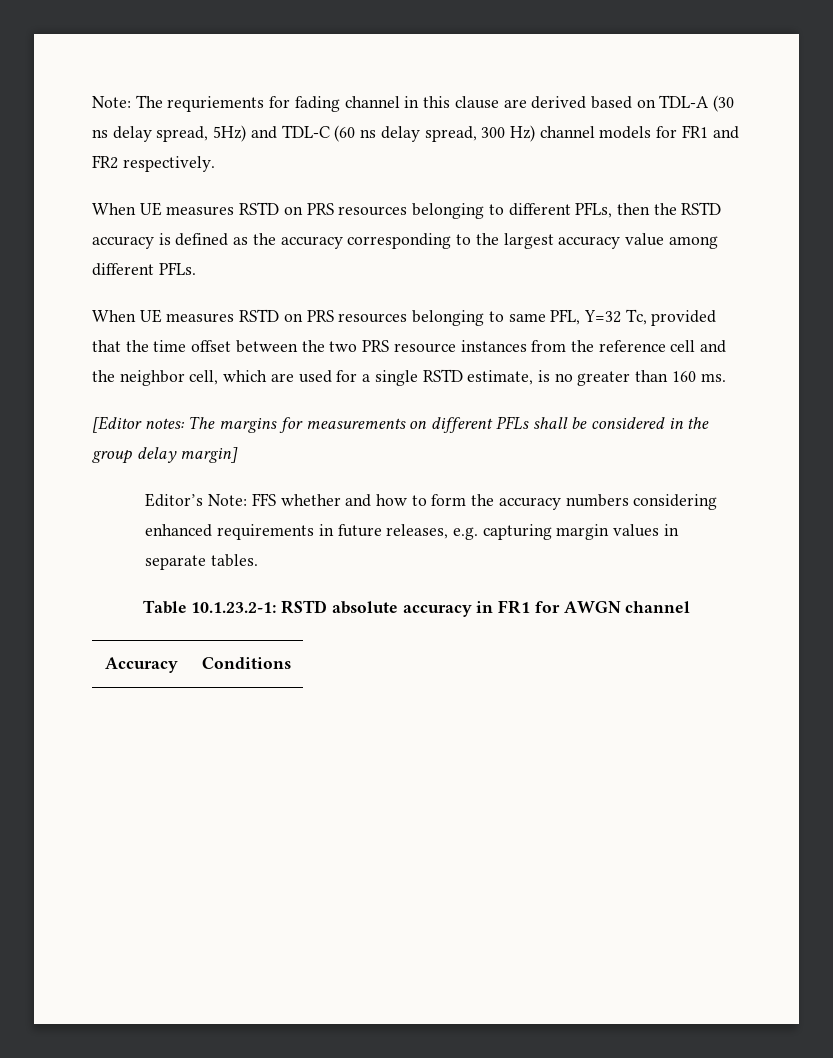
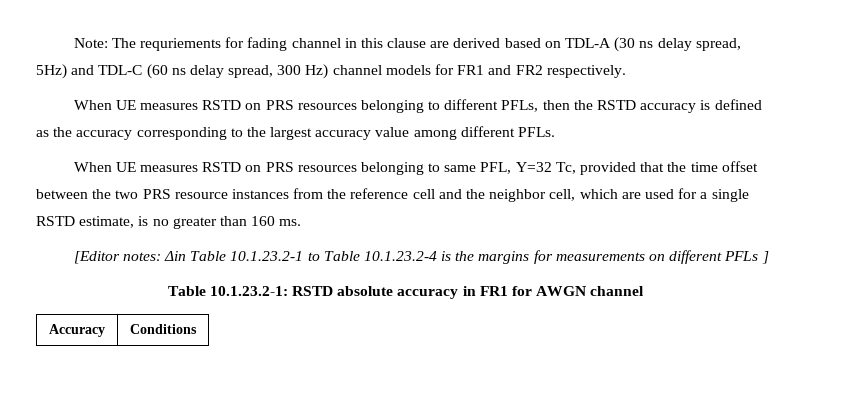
- [Editor notes: The margins for measurements on different PFLs shall be considered in the group delay margin]
- Editor’s Note: FFS whether and how to form the accuracy numbers considering enhanced requirements in future releases, e.g. capturing margin values in separate tables.
+ [Editor notes: Δin Table 10.1.23.2-1 to Table 10.1.23.2-4 is the margins for measurements on different PFLs ]

